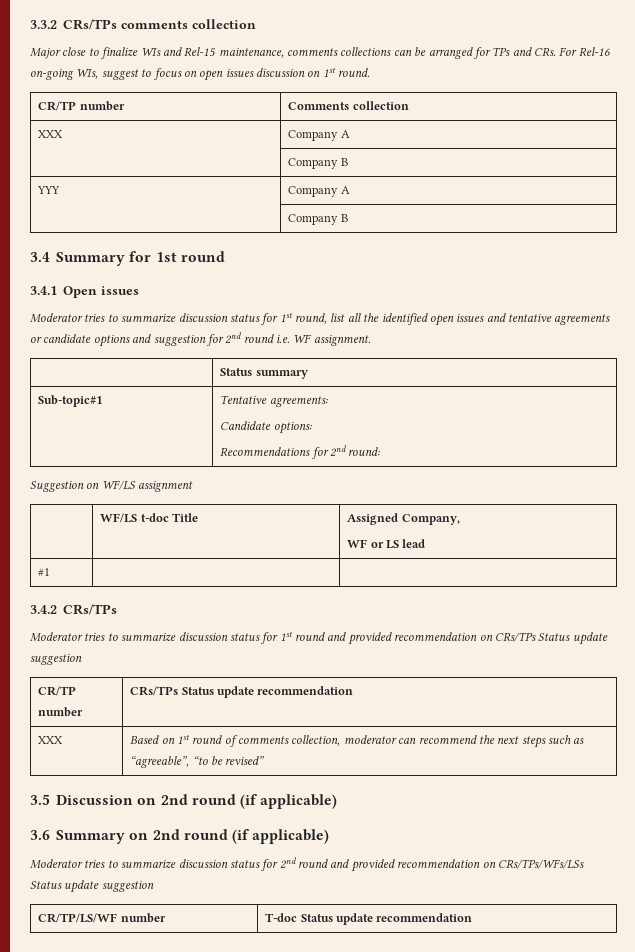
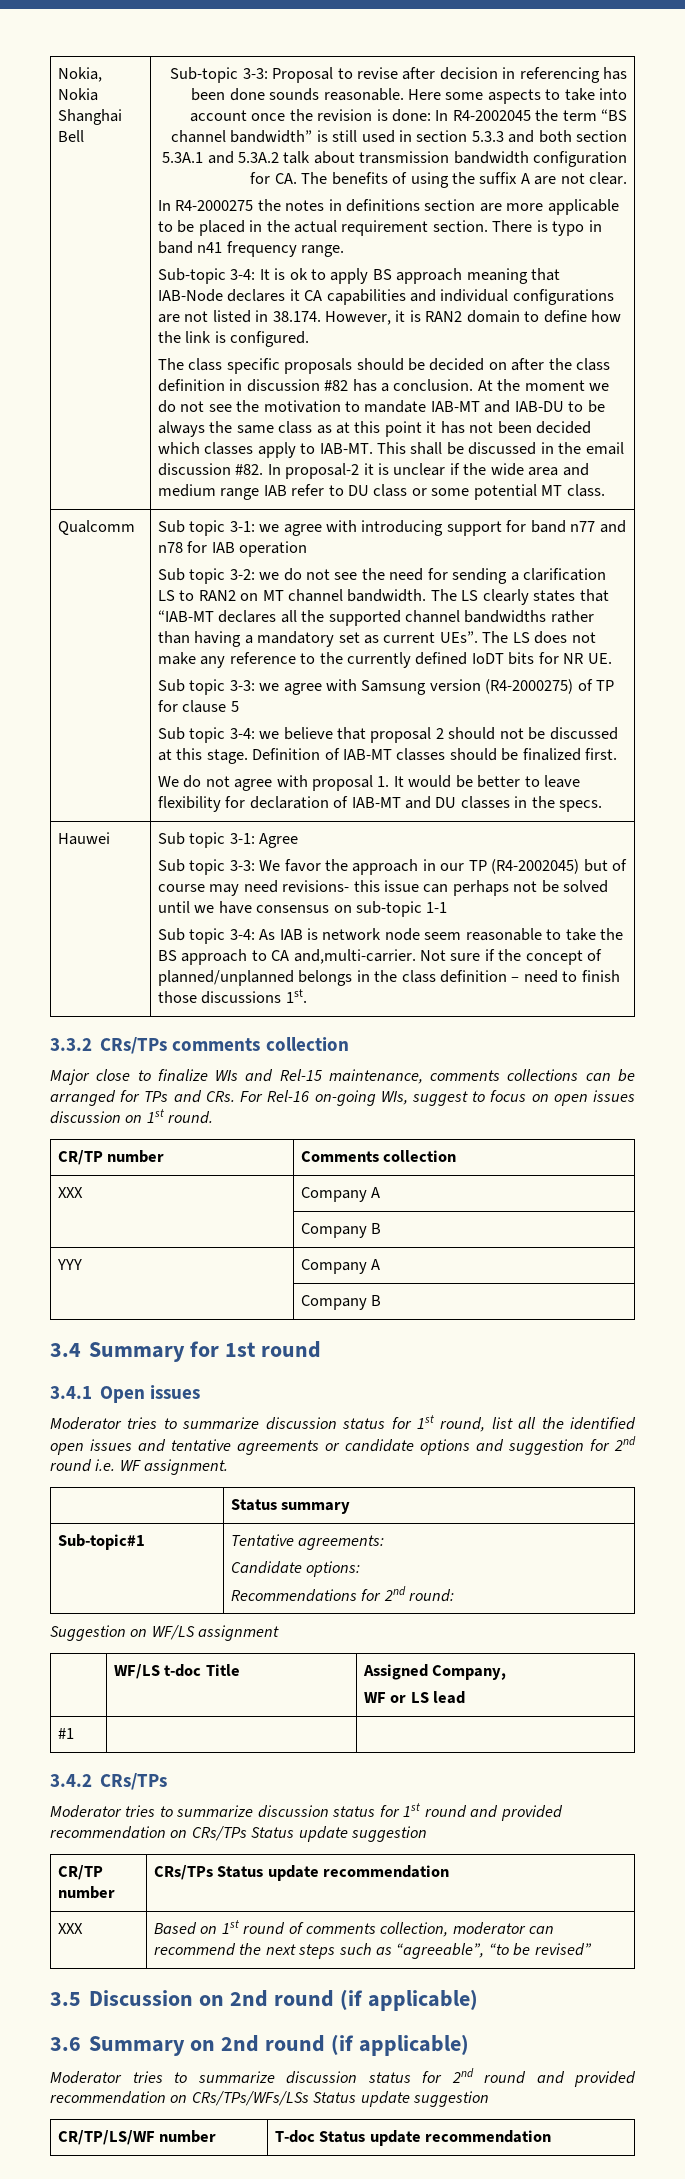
+ Nokia, Nokia Shanghai Bell | Sub-topic 3-3: Proposal to revise after decision in referencing has been done sounds reasonable. Here some aspects to take into account once the revision is done: In R4-2002045 the term “BS channel bandwidth” is still used in section 5.3.3 and both section 5.3A.1 and 5.3A.2 talk about transmission bandwidth configuration for CA. The benefits of using the suffix A are not clear.
+ In R4-2000275 the notes in definitions section are more applicable to be placed in the actual requirement section. There is typo in band n41 frequency range.
+ Sub-topic 3-4: It is ok to apply BS approach meaning that IAB-Node declares it CA capabilities and individual configurations are not listed in 38.174. However, it is RAN2 domain to define how the link is configured.
+ The class specific proposals should be decided on after the class definition in discussion #82 has a conclusion. At the moment we do not see the motivation to mandate IAB-MT and IAB-DU to be always the same class as at this point it has not been decided which classes apply to IAB-MT. This shall be discussed in the email discussion #82. In proposal-2 it is unclear if the wide area and medium range IAB refer to DU class or some potential MT class.
+ Qualcomm | Sub topic 3-1: we agree with introducing support for band n77 and n78 for IAB operation
+ Sub topic 3-2: we do not see the need for sending a clarification LS to RAN2 on MT channel bandwidth. The LS clearly states that “IAB-MT declares all the supported channel bandwidths rather than having a mandatory set as current UEs”. The LS does not make any reference to the currently defined IoDT bits for NR UE.
+ Sub topic 3-3: we agree with Samsung version (R4-2000275) of TP for clause 5
+ Sub topic 3-4: we believe that proposal 2 should not be discussed at this stage. Definition of IAB-MT classes should be finalized first.
+ We do not agree with proposal 1. It would be better to leave flexibility for declaration of IAB-MT and DU classes in the specs.
+ Hauwei | Sub topic 3-1: Agree
+ Sub topic 3-3: We favor the approach in our TP (R4-2002045) but of course may need revisions- this issue can perhaps not be solved until we have consensus on sub-topic 1-1
+ Sub topic 3-4: As IAB is network node seem reasonable to take the BS approach to CA and,multi-carrier. Not sure if the concept of planned/unplanned belongs in the class definition – need to finish those discussions 1st.

